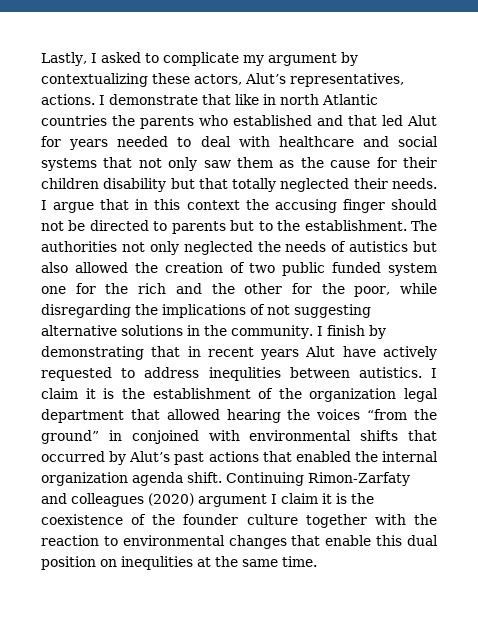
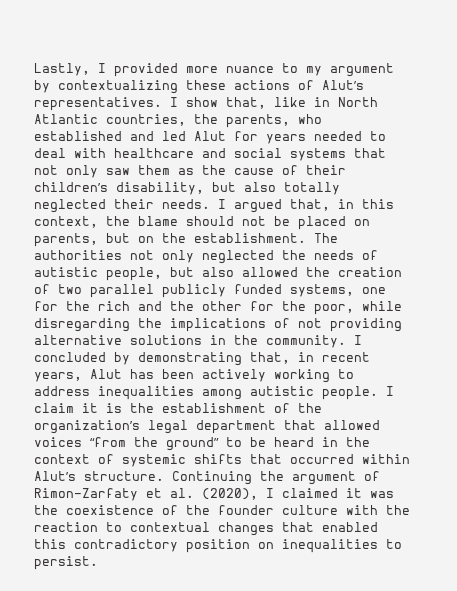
- Lastly, I asked to complicate my argument by contextualizing these actors, Alut’s representatives, actions. I demonstrate that like in north Atlantic countries the parents who established and that led Alut for years needed to deal with healthcare and social systems that not only saw them as the cause for their children disability but that totally neglected their needs.
+ Lastly, I provided more nuance to my argument by contextualizing these actions of Alut’s representatives. I show that, like in North Atlantic countries, the parents, who established and led Alut for years needed to deal with healthcare and social systems that not only saw them as the cause of their children’s disability, but also totally neglected their needs.
- I argue that in this context the accusing finger should not be directed to parents but to the establishment.
+ I argued that, in this context, the blame should not be placed on parents, but on the establishment.
- The authorities not only neglected the needs of autistics but also allowed the creation of two public funded system one for the rich and the other for the poor, while disregarding the implications of not suggesting alternative solutions in the community.
+ The authorities not only neglected the needs of autistic people, but also allowed the creation of two parallel publicly funded systems, one for the rich and the other for the poor, while disregarding the implications of not providing alternative solutions in the community.
- I finish by demonstrating that in recent years Alut have actively requested to address inequlities between autistics.
+ I concluded by demonstrating that, in recent years, Alut has been actively working to address inequalities among autistic people.
- I claim it is the establishment of the organization legal department that allowed hearing the voices “from the ground” in conjoined with environmental shifts that occurred by Alut’s past actions that enabled the internal organization agenda shift. Continuing Rimon-Zarfaty and colleagues (2020) argument I claim it is the coexistence of the founder culture together with the reaction to environmental changes that enable this dual position on inequlities at the same time.
+ I claim it is the establishment of the organization’s legal department that allowed voices “from the ground” to be heard in the context of systemic shifts that occurred within Alut’s structure. Continuing the argument of Rimon-Zarfaty et al. (2020), I claimed it was the coexistence of the founder culture with the reaction to contextual changes that enabled this contradictory position on inequalities to persist.

